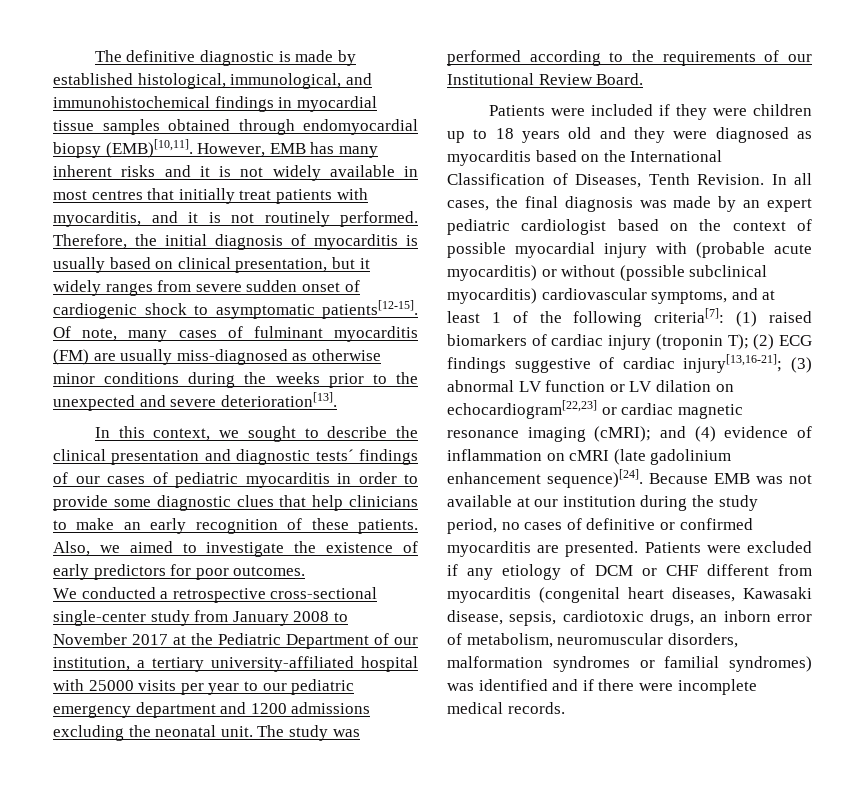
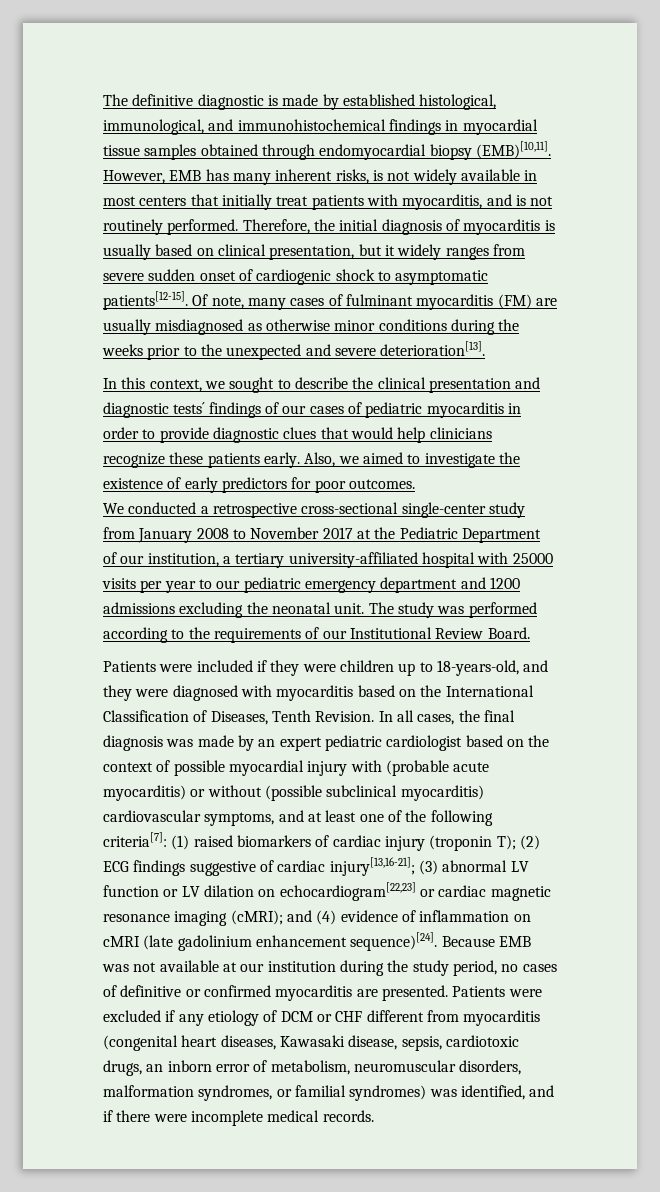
- However, EMB has many inherent risks and it is not widely available in most centres that initially treat patients with myocarditis, and it is not routinely performed.
+ However, EMB has many inherent risks, is not widely available in most centers that initially treat patients with myocarditis, and is not routinely performed.
- Of note, many cases of fulminant myocarditis (FM) are usually miss-diagnosed as otherwise minor conditions during the weeks prior to the unexpected and severe deterioration[13].
+ Of note, many cases of fulminant myocarditis (FM) are usually misdiagnosed as otherwise minor conditions during the weeks prior to the unexpected and severe deterioration[13].
- In this context, we sought to describe the clinical presentation and diagnostic tests´ findings of our cases of pediatric myocarditis in order to provide some diagnostic clues that help clinicians to make an early recognition of these patients.
+ In this context, we sought to describe the clinical presentation and diagnostic tests´ findings of our cases of pediatric myocarditis in order to provide diagnostic clues that would help clinicians recognize these patients early.
- Patients were included if they were children up to 18 years old and they were diagnosed as myocarditis based on the International Classification of Diseases, Tenth Revision.
+ Patients were included if they were children up to 18-years-old, and they were diagnosed with myocarditis based on the International Classification of Diseases, Tenth Revision.
- In all cases, the final diagnosis was made by an expert pediatric cardiologist based on the context of possible myocardial injury with (probable acute myocarditis) or without (possible subclinical myocarditis) cardiovascular symptoms, and at least 1 of the following criteria[7]:
+ In all cases, the final diagnosis was made by an expert pediatric cardiologist based on the context of possible myocardial injury with (probable acute myocarditis) or without (possible subclinical myocarditis) cardiovascular symptoms, and at least one of the following criteria[7]:
- Patients were excluded if any etiology of DCM or CHF different from myocarditis (congenital heart diseases, Kawasaki disease, sepsis, cardiotoxic drugs, an inborn error of metabolism, neuromuscular disorders, malformation syndromes or familial syndromes) was identified and if there were incomplete medical records.
+ Patients were excluded if any etiology of DCM or CHF different from myocarditis (congenital heart diseases, Kawasaki disease, sepsis, cardiotoxic drugs, an inborn error of metabolism, neuromuscular disorders, malformation syndromes, or familial syndromes) was identified, and if there were incomplete medical records.

